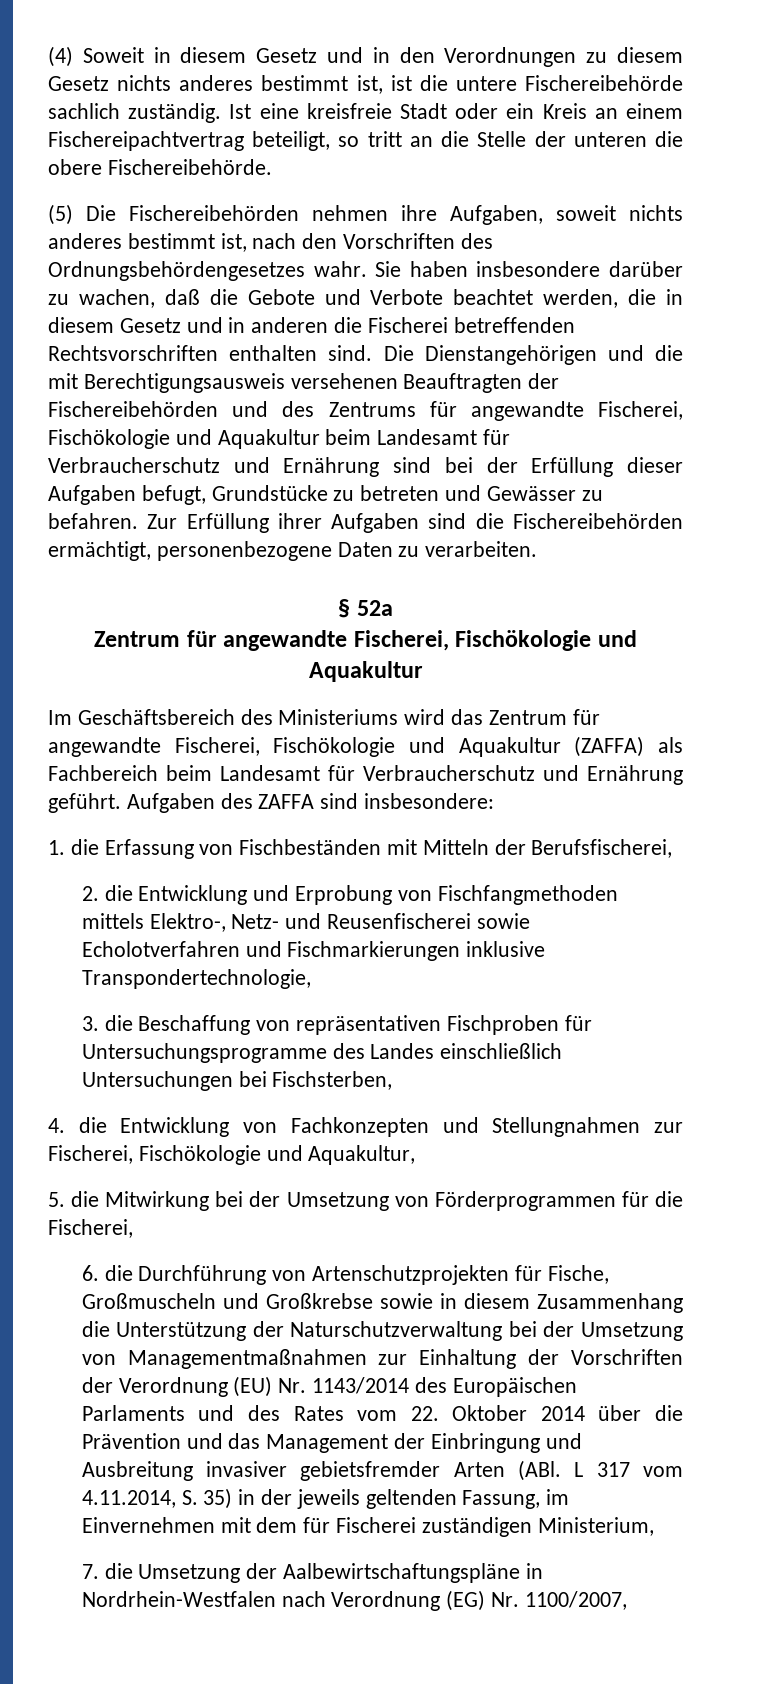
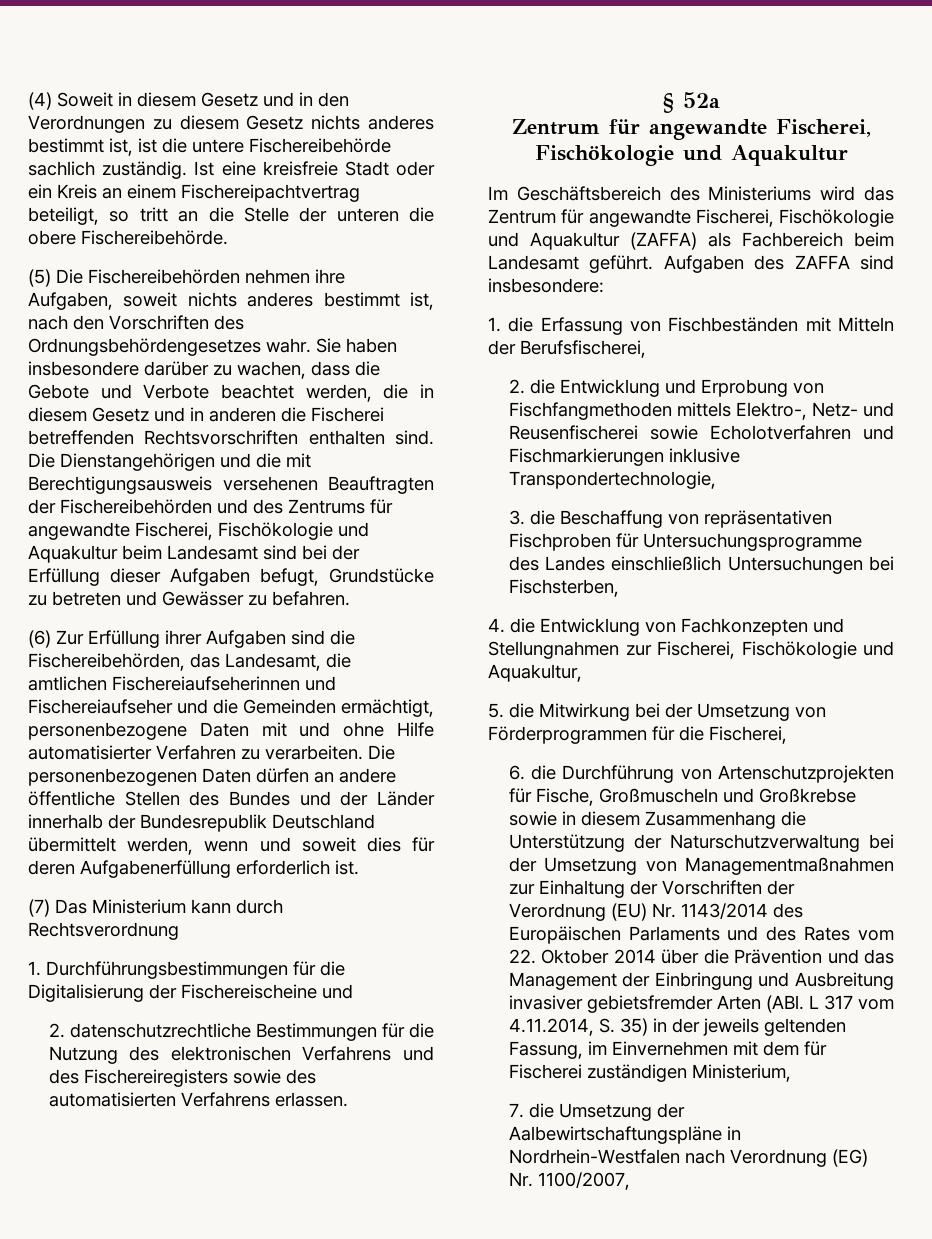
- Sie haben insbesondere darüber zu wachen, daß die Gebote und Verbote beachtet werden, die in diesem Gesetz und in anderen die Fischerei betreffenden Rechtsvorschriften enthalten sind.
+ Sie haben insbesondere darüber zu wachen, dass die Gebote und Verbote beachtet werden, die in diesem Gesetz und in anderen die Fischerei betreffenden Rechtsvorschriften enthalten sind.
- Die Dienstangehörigen und die mit Berechtigungsausweis versehenen Beauftragten der Fischereibehörden und des Zentrums für angewandte Fischerei, Fischökologie und Aquakultur beim Landesamt für Verbraucherschutz und Ernährung sind bei der Erfüllung dieser Aufgaben befugt, Grundstücke zu betreten und Gewässer zu befahren. Zur Erfüllung ihrer Aufgaben sind die Fischereibehörden ermächtigt, personenbezogene Daten zu verarbeiten.
+ Die Dienstangehörigen und die mit Berechtigungsausweis versehenen Beauftragten der Fischereibehörden und des Zentrums für angewandte Fischerei, Fischökologie und Aquakultur beim Landesamt sind bei der Erfüllung dieser Aufgaben befugt, Grundstücke zu betreten und Gewässer zu befahren.
+ (6) Zur Erfüllung ihrer Aufgaben sind die Fischereibehörden, das Landesamt, die amtlichen Fischereiaufseherinnen und Fischereiaufseher und die Gemeinden ermächtigt, personenbezogene Daten mit und ohne Hilfe automatisierter Verfahren zu verarbeiten. Die personenbezogenen Daten dürfen an andere öffentliche Stellen des Bundes und der Länder innerhalb der Bundesrepublik Deutschland übermittelt werden, wenn und soweit dies für deren Aufgabenerfüllung erforderlich ist.
+ (7) Das Ministerium kann durch Rechtsverordnung
+ 1. Durchführungsbestimmungen für die Digitalisierung der Fischereischeine und
+ 2. datenschutzrechtliche Bestimmungen für die Nutzung des elektronischen Verfahrens und des Fischereiregisters sowie des automatisierten Verfahrens erlassen.
- Im Geschäftsbereich des Ministeriums wird das Zentrum für angewandte Fischerei, Fischökologie und Aquakultur (ZAFFA) als Fachbereich beim Landesamt für Verbraucherschutz und Ernährung geführt.
+ Im Geschäftsbereich des Ministeriums wird das Zentrum für angewandte Fischerei, Fischökologie und Aquakultur (ZAFFA) als Fachbereich beim Landesamt geführt.

